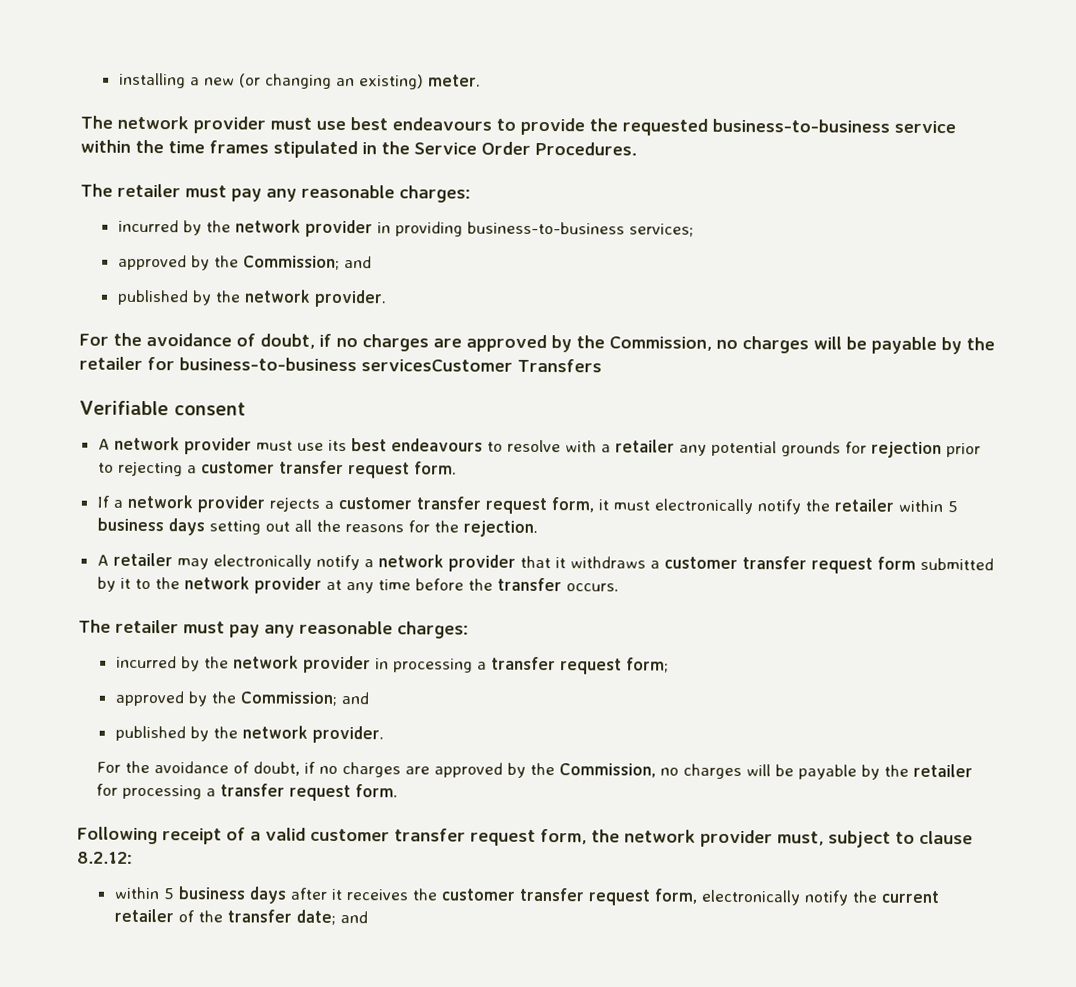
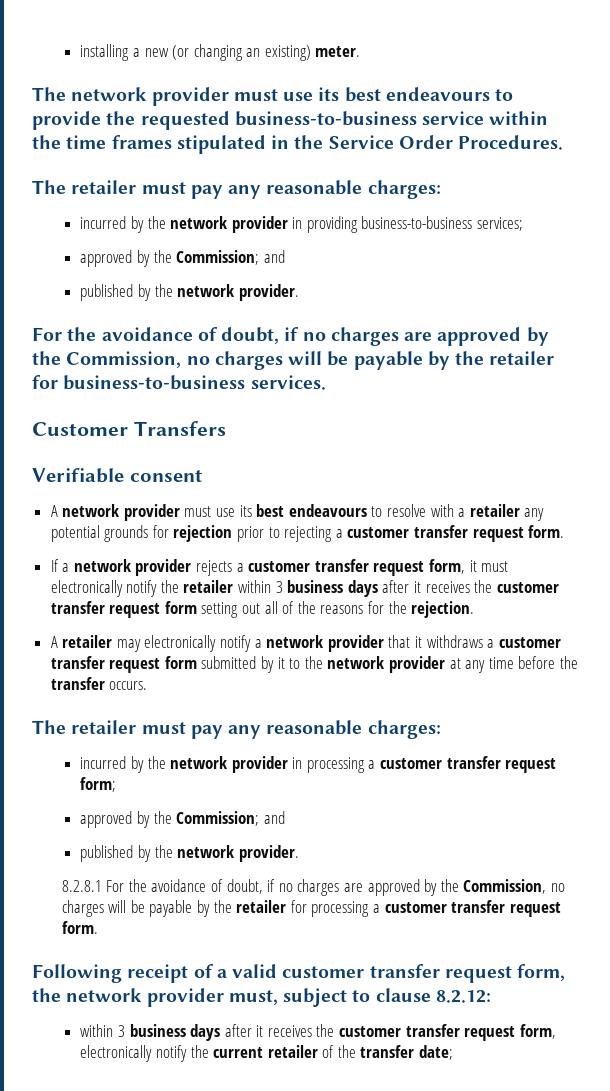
- The network provider must use best endeavours to provide the requested business-to-business service within the time frames stipulated in the Service Order Procedures.
+ The network provider must use its best endeavours to provide the requested business-to-business service within the time frames stipulated in the Service Order Procedures.
- For the avoidance of doubt, if no charges are approved by the Commission, no charges will be payable by the retailer for business-to-business servicesCustomer Transfers
+ For the avoidance of doubt, if no charges are approved by the Commission, no charges will be payable by the retailer for business-to-business services.
+ Customer Transfers
- If a network provider rejects a customer transfer request form, it must electronically notify the retailer within 5 business days setting out all the reasons for the rejection.
+ If a network provider rejects a customer transfer request form, it must electronically notify the retailer within 3 business days after it receives the customer transfer request form setting out all of the reasons for the rejection.
- incurred by the network provider in processing a transfer request form;
+ incurred by the network provider in processing a customer transfer request form;
- For the avoidance of doubt, if no charges are approved by the Commission, no charges will be payable by the retailer for processing a transfer request form.
+ 8.2.8.1 For the avoidance of doubt, if no charges are approved by the Commission, no charges will be payable by the retailer for processing a customer transfer request form.
- within 5 business days after it receives the customer transfer request form, electronically notify the current retailer of the transfer date; and
+ within 3 business days after it receives the customer transfer request form, electronically notify the current retailer of the transfer date;

